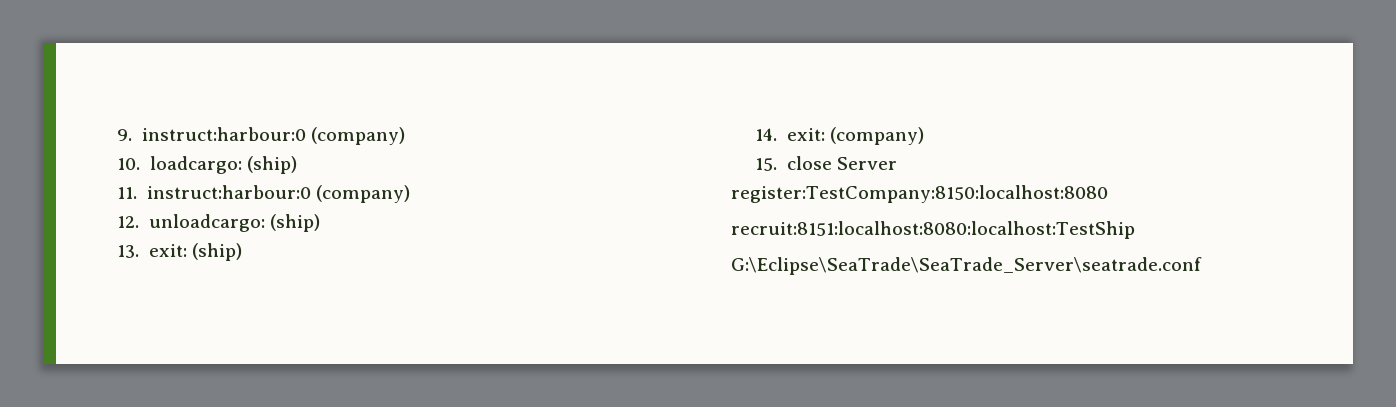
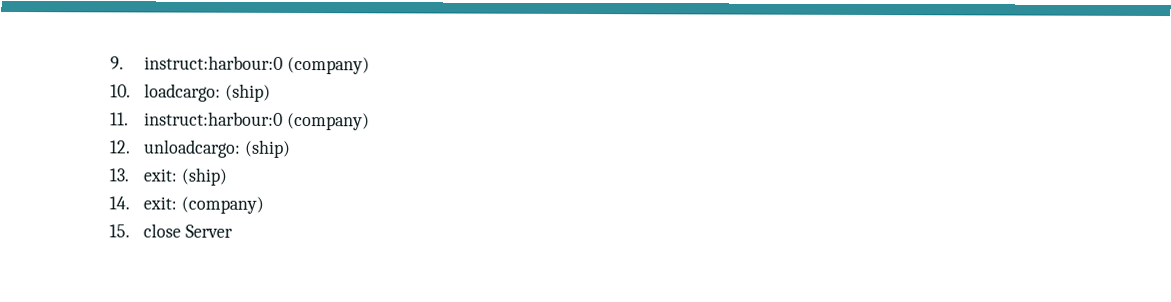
- register:TestCompany:8150:localhost:8080
- recruit:8151:localhost:8080:localhost:TestShip
- G:\Eclipse\SeaTrade\SeaTrade_Server\seatrade.conf

